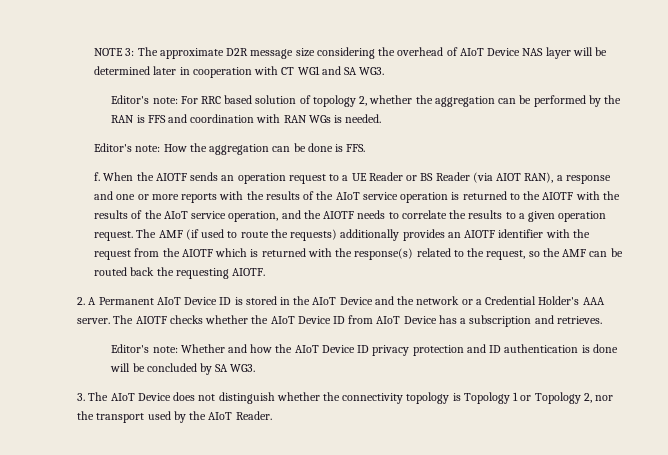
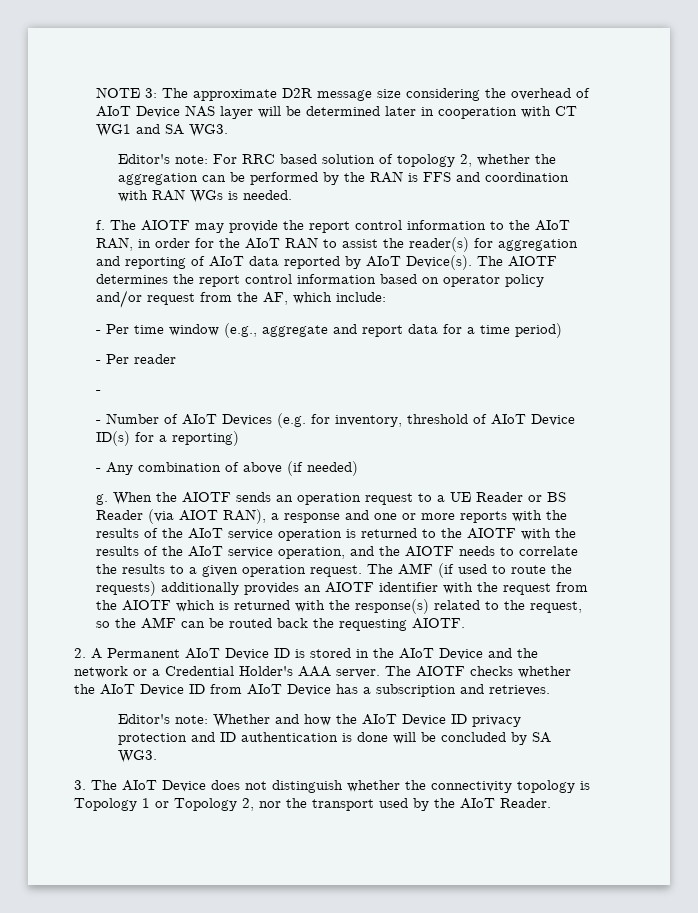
- Editor's note: How the aggregation can be done is FFS.
- f.
+ f. The AIOTF may provide the report control information to the AIoT RAN, in order for the AIoT RAN to assist the reader(s) for aggregation and reporting of AIoT data reported by AIoT Device(s). The AIOTF determines the report control information based on operator policy and/or request from the AF, which include:
+ - Per time window (e.g., aggregate and report data for a time period)
+ - Per reader
+ -
+ - Number of AIoT Devices (e.g. for inventory, threshold of AIoT Device ID(s) for a reporting)
+ - Any combination of above (if needed)
+ g.

